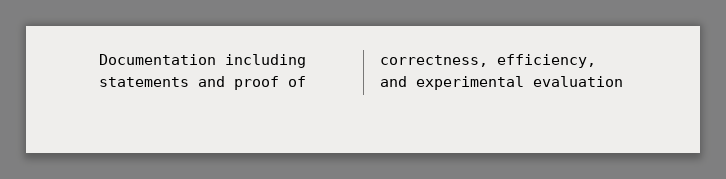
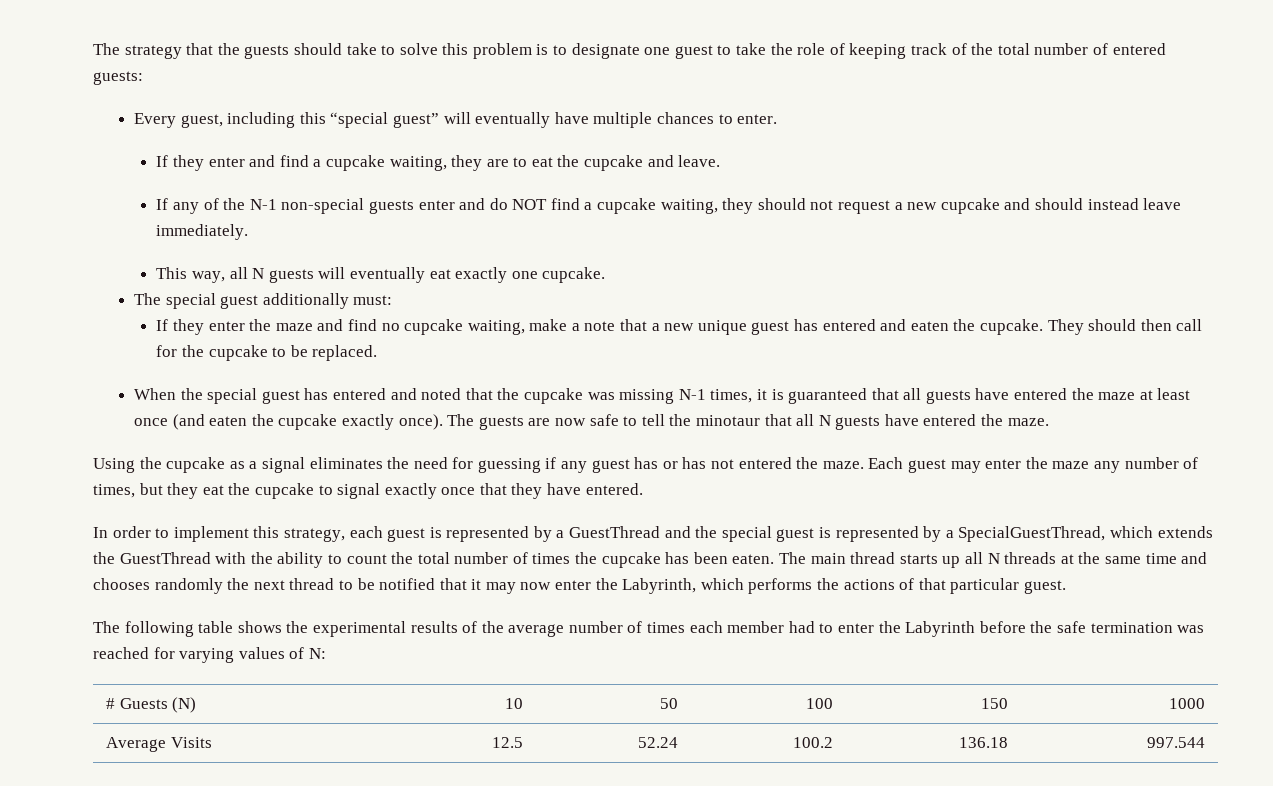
- Documentation including statements and proof of correctness, efficiency, and experimental evaluation
+ The strategy that the guests should take to solve this problem is to designate one guest to take the role of keeping track of the total number of entered guests:
+ Every guest, including this “special guest” will eventually have multiple chances to enter.
+ If they enter and find a cupcake waiting, they are to eat the cupcake and leave.
+ If any of the N-1 non-special guests enter and do NOT find a cupcake waiting, they should not request a new cupcake and should instead leave immediately.
+ This way, all N guests will eventually eat exactly one cupcake.
+ The special guest additionally must:
+ If they enter the maze and find no cupcake waiting, make a note that a new unique guest has entered and eaten the cupcake. They should then call for the cupcake to be replaced.
+ When the special guest has entered and noted that the cupcake was missing N-1 times, it is guaranteed that all guests have entered the maze at least once (and eaten the cupcake exactly once). The guests are now safe to tell the minotaur that all N guests have entered the maze.
+ Using the cupcake as a signal eliminates the need for guessing if any guest has or has not entered the maze. Each guest may enter the maze any number of times, but they eat the cupcake to signal exactly once that they have entered.
+ In order to implement this strategy, each guest is represented by a GuestThread and the special guest is represented by a SpecialGuestThread, which extends the GuestThread with the ability to count the total number of times the cupcake has been eaten. The main thread starts up all N threads at the same time and chooses randomly the next thread to be notified that it may now enter the Labyrinth, which performs the actions of that particular guest.
+ The following table shows the experimental results of the average number of times each member had to enter the Labyrinth before the safe termination was reached for varying values of N:
+ # Guests (N) | 10 | 50 | 100 | 150 | 1000
+ Average Visits | 12.5 | 52.24 | 100.2 | 136.18 | 997.544

